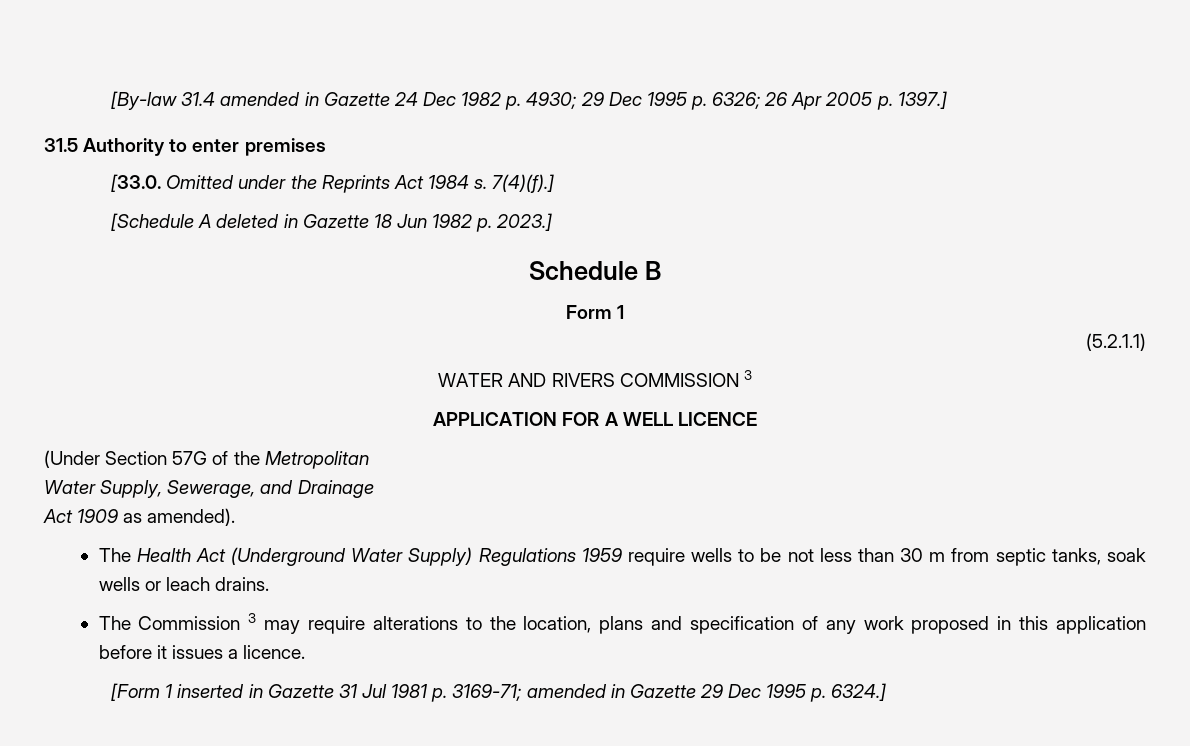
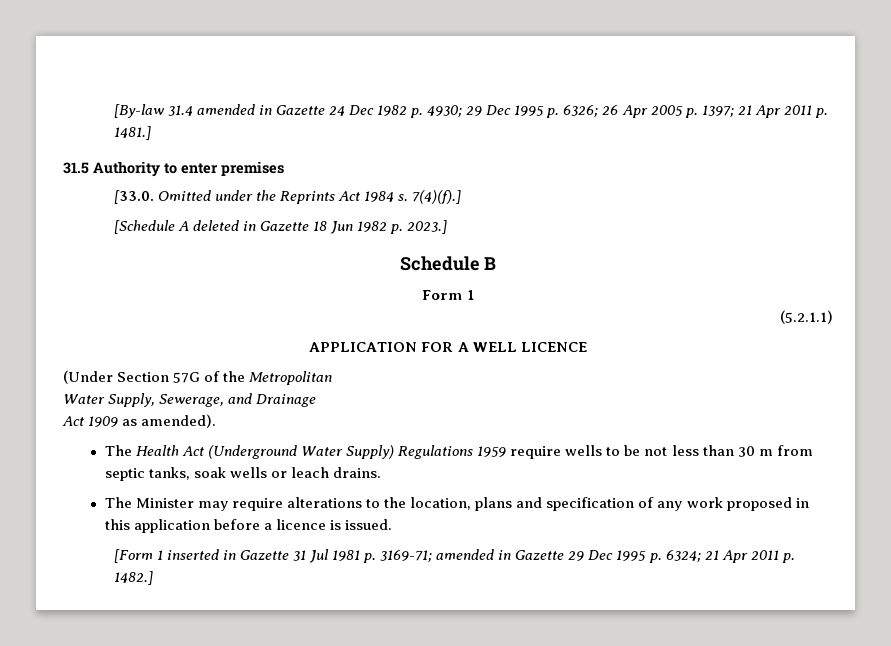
- [By-law 31.4 amended in Gazette 24 Dec 1982 p. 4930; 29 Dec 1995 p. 6326; 26 Apr 2005 p. 1397.]
+ [By-law 31.4 amended in Gazette 24 Dec 1982 p. 4930; 29 Dec 1995 p. 6326; 26 Apr 2005 p. 1397; 21 Apr 2011 p. 1481.]
- WATER AND RIVERS COMMISSION 3
- The Commission 3 may require alterations to the location, plans and specification of any work proposed in this application before it issues a licence.
+ The Minister may require alterations to the location, plans and specification of any work proposed in this application before a licence is issued.
- [Form 1 inserted in Gazette 31 Jul 1981 p. 3169-71; amended in Gazette 29 Dec 1995 p. 6324.]
+ [Form 1 inserted in Gazette 31 Jul 1981 p. 3169-71; amended in Gazette 29 Dec 1995 p. 6324; 21 Apr 2011 p. 1482.]

